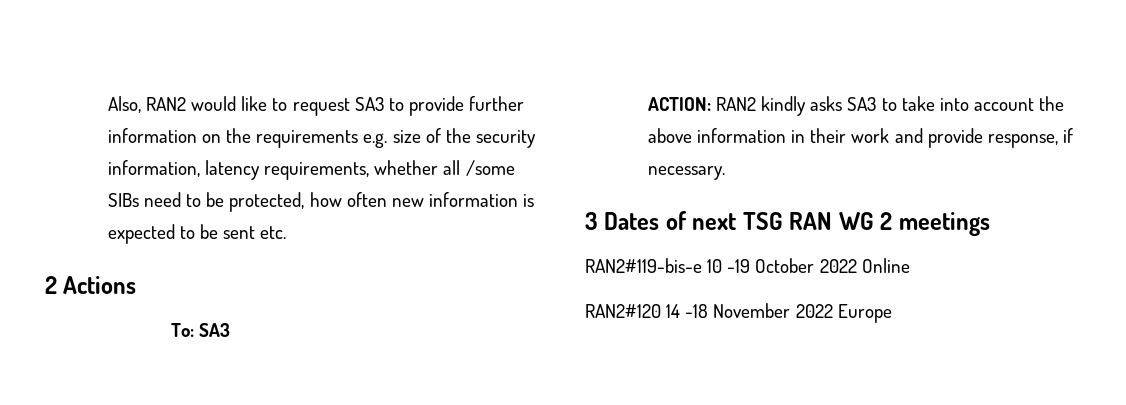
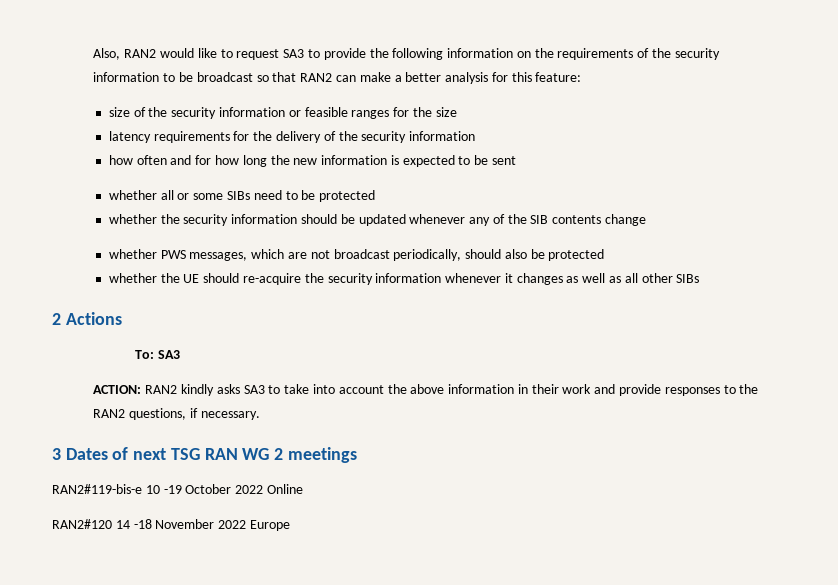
- Also, RAN2 would like to request SA3 to provide further information on the requirements e.g. size of the security information, latency requirements, whether all /some SIBs need to be protected, how often new information is expected to be sent etc.
+ Also, RAN2 would like to request SA3 to provide the following information on the requirements of the security information to be broadcast so that RAN2 can make a better analysis for this feature:
+ size of the security information or feasible ranges for the size
+ latency requirements for the delivery of the security information
+ how often and for how long the new information is expected to be sent
+ whether all or some SIBs need to be protected
+ whether the security information should be updated whenever any of the SIB contents change
+ whether PWS messages, which are not broadcast periodically, should also be protected
+ whether the UE should re-acquire the security information whenever it changes as well as all other SIBs
- ACTION: RAN2 kindly asks SA3 to take into account the above information in their work and provide response, if necessary.
+ ACTION: RAN2 kindly asks SA3 to take into account the above information in their work and provide responses to the RAN2 questions, if necessary.

